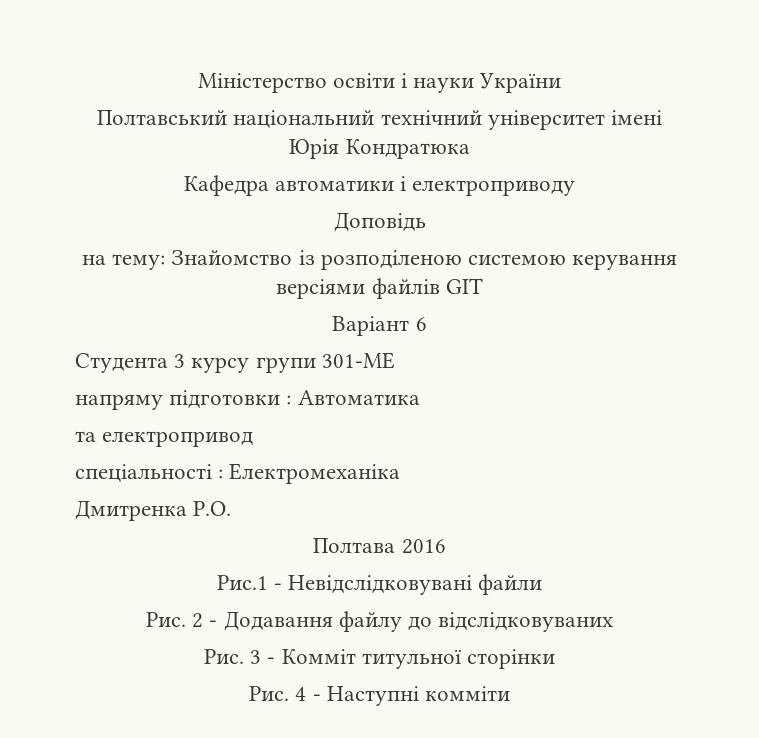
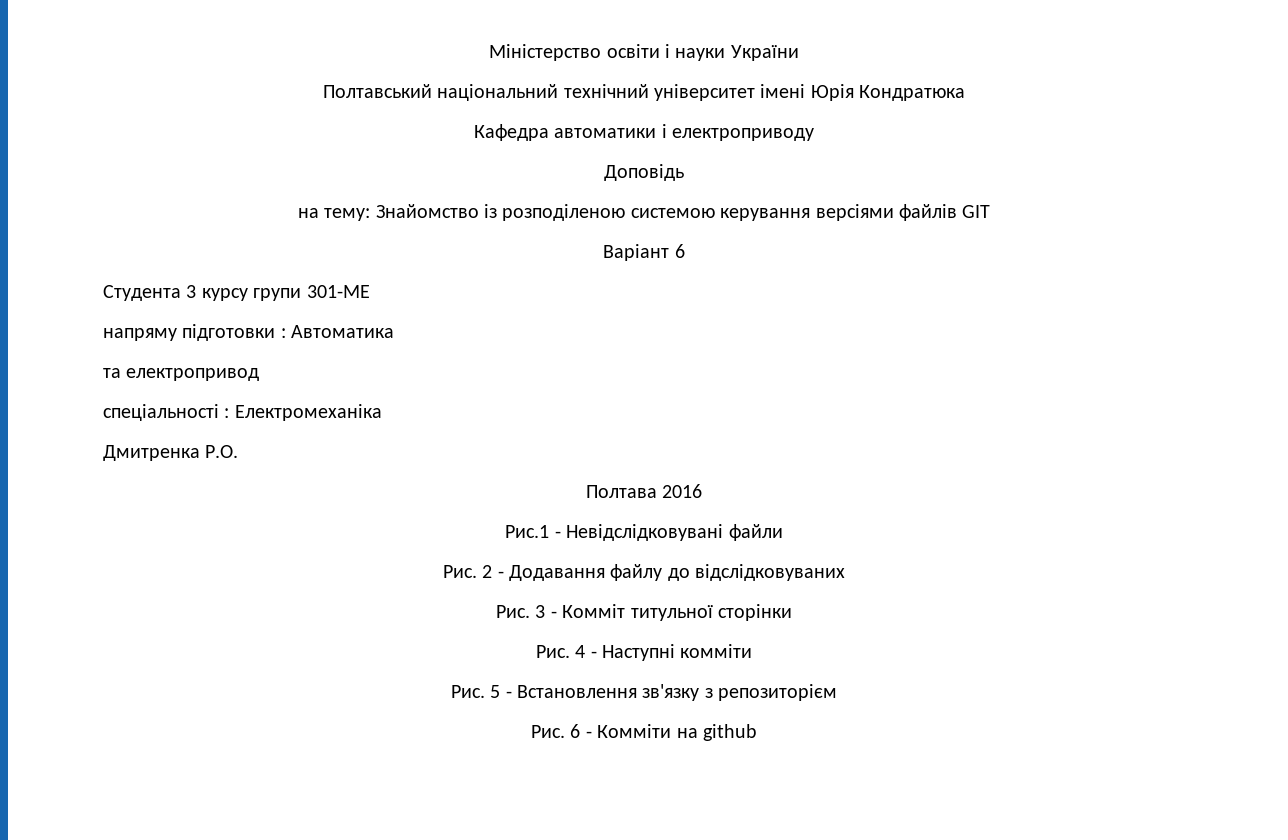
+ Рис. 5 - Встановлення зв'язку з репозиторієм
+ Рис. 6 - Комміти на github

